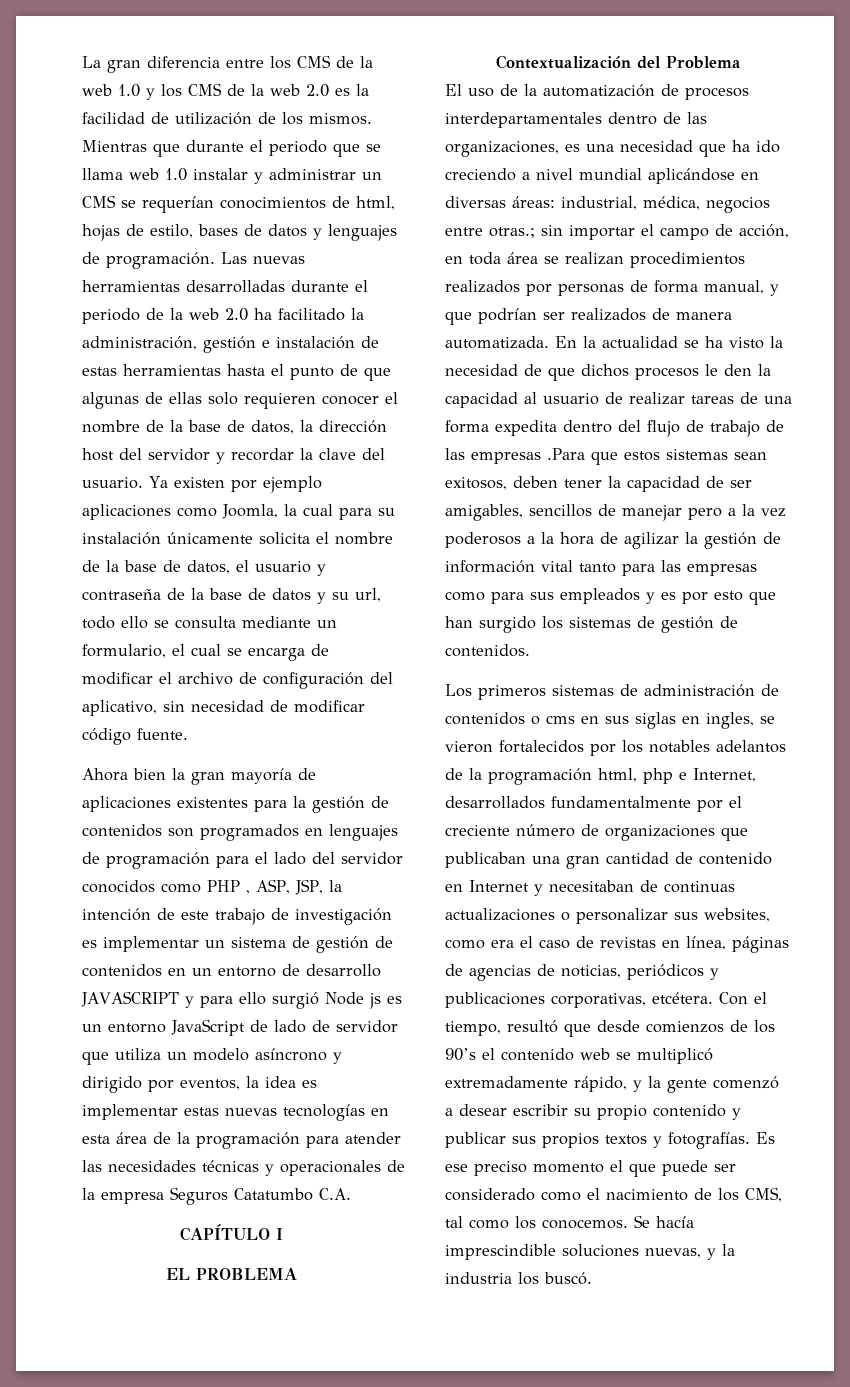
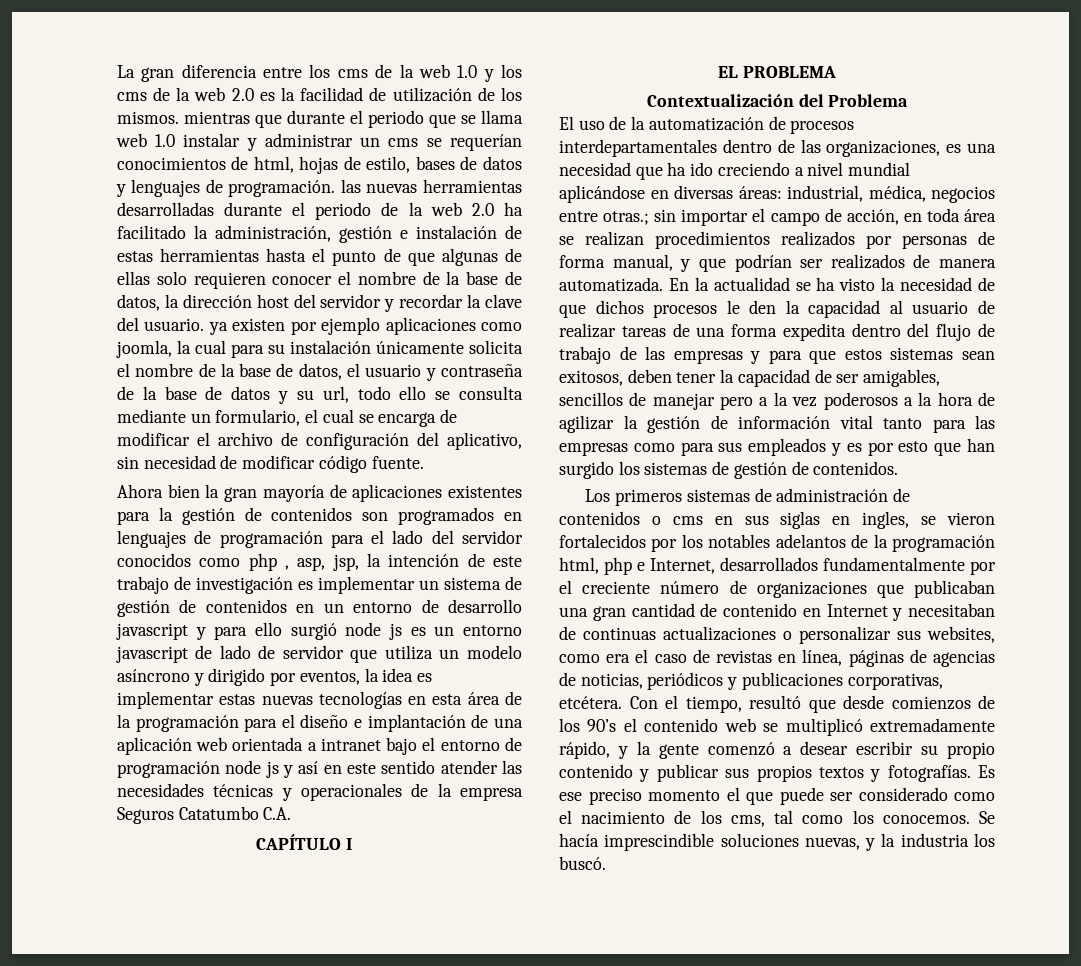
- La gran diferencia entre los CMS de la web 1.0 y los CMS de la web 2.0 es la facilidad de utilización de los mismos. Mientras que durante el periodo que se llama web 1.0 instalar y administrar un CMS se requerían conocimientos de html, hojas de estilo, bases de datos y lenguajes de programación. Las nuevas herramientas desarrolladas durante el periodo de la web 2.0 ha facilitado la administración, gestión e instalación de estas herramientas hasta el punto de que algunas de ellas solo requieren conocer el nombre de la base de datos, la dirección host del servidor y recordar la clave del usuario. Ya existen por ejemplo aplicaciones como Joomla, la cual para su instalación únicamente solicita el nombre de la base de datos, el usuario y contraseña de la base de datos y su url, todo ello se consulta mediante un formulario, el cual se encarga de modificar el archivo de configuración del aplicativo, sin necesidad de modificar código fuente.
+ La gran diferencia entre los cms de la web 1.0 y los cms de la web 2.0 es la facilidad de utilización de los mismos. mientras que durante el periodo que se llama web 1.0 instalar y administrar un cms se requerían conocimientos de html, hojas de estilo, bases de datos y lenguajes de programación. las nuevas herramientas desarrolladas durante el periodo de la web 2.0 ha facilitado la administración, gestión e instalación de estas herramientas hasta el punto de que algunas de ellas solo requieren conocer el nombre de la base de datos, la dirección host del servidor y recordar la clave del usuario. ya existen por ejemplo aplicaciones como joomla, la cual para su instalación únicamente solicita el nombre de la base de datos, el usuario y contraseña de la base de datos y su url, todo ello se consulta mediante un formulario, el cual se encarga de modificar el archivo de configuración del aplicativo, sin necesidad de modificar código fuente.
- Ahora bien la gran mayoría de aplicaciones existentes para la gestión de contenidos son programados en lenguajes de programación para el lado del servidor conocidos como PHP , ASP, JSP, la intención de este trabajo de investigación es implementar un sistema de gestión de contenidos en un entorno de desarrollo JAVASCRIPT y para ello surgió Node js es un entorno JavaScript de lado de servidor que utiliza un modelo asíncrono y dirigido por eventos, la idea es implementar estas nuevas tecnologías en esta área de la programación para atender las necesidades técnicas y operacionales de la empresa Seguros Catatumbo C.A.
+ Ahora bien la gran mayoría de aplicaciones existentes para la gestión de contenidos son programados en lenguajes de programación para el lado del servidor conocidos como php , asp, jsp, la intención de este trabajo de investigación es implementar un sistema de gestión de contenidos en un entorno de desarrollo javascript y para ello surgió node js es un entorno javascript de lado de servidor que utiliza un modelo asíncrono y dirigido por eventos, la idea es implementar estas nuevas tecnologías en esta área de la programación para el diseño e implantación de una aplicación web orientada a intranet bajo el entorno de programación node js y así en este sentido atender las necesidades técnicas y operacionales de la empresa Seguros Catatumbo C.A.
- En la actualidad se ha visto la necesidad de que dichos procesos le den la capacidad al usuario de realizar tareas de una forma expedita dentro del flujo de trabajo de las empresas .Para que estos sistemas sean exitosos, deben tener la capacidad de ser amigables, sencillos de manejar pero a la vez poderosos a la hora de agilizar la gestión de información vital tanto para las empresas como para sus empleados y es por esto que han surgido los sistemas de gestión de contenidos.
+ En la actualidad se ha visto la necesidad de que dichos procesos le den la capacidad al usuario de realizar tareas de una forma expedita dentro del flujo de trabajo de las empresas y para que estos sistemas sean exitosos, deben tener la capacidad de ser amigables, sencillos de manejar pero a la vez poderosos a la hora de agilizar la gestión de información vital tanto para las empresas como para sus empleados y es por esto que han surgido los sistemas de gestión de contenidos.
- Es ese preciso momento el que puede ser considerado como el nacimiento de los CMS, tal como los conocemos.
+ Es ese preciso momento el que puede ser considerado como el nacimiento de los cms, tal como los conocemos.

